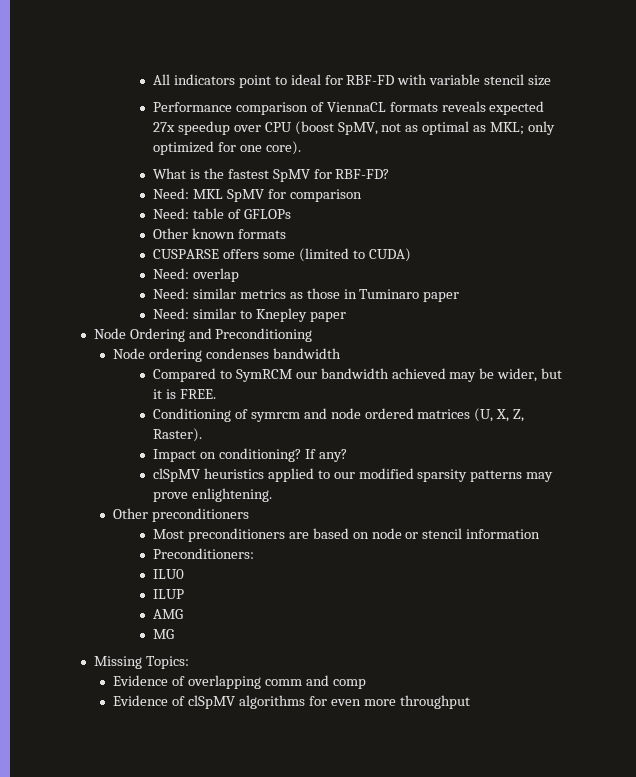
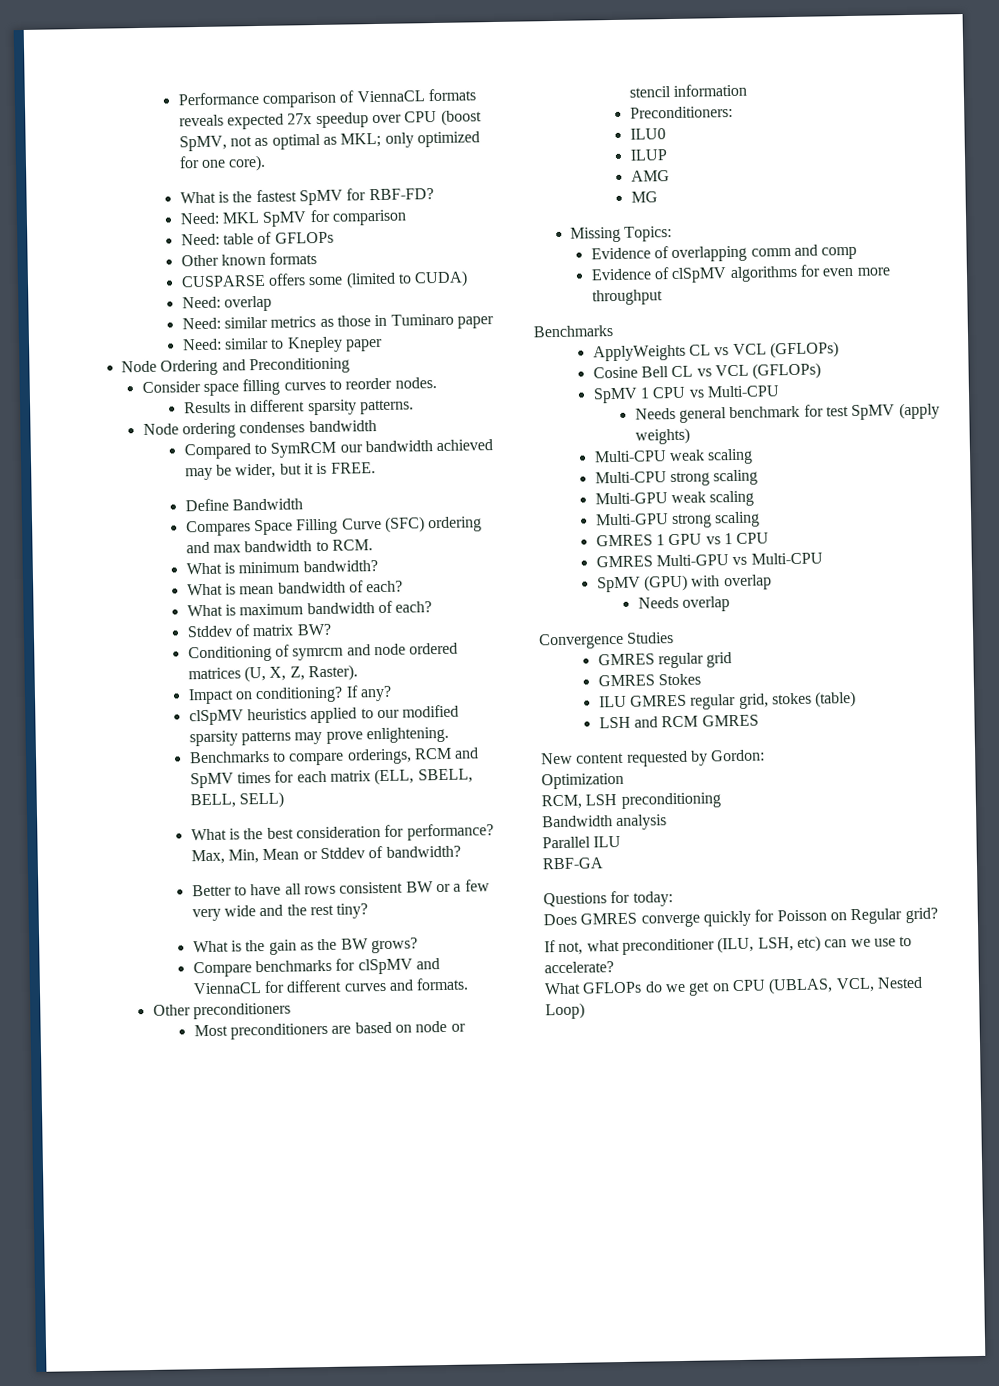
- All indicators point to ideal for RBF-FD with variable stencil size
+ Consider space filling curves to reorder nodes.
+ Results in different sparsity patterns.
+ Define Bandwidth
+ Compares Space Filling Curve (SFC) ordering and max bandwidth to RCM.
+ What is minimum bandwidth?
+ What is mean bandwidth of each?
+ What is maximum bandwidth of each?
+ Stddev of matrix BW?
+ Benchmarks to compare orderings, RCM and SpMV times for each matrix (ELL, SBELL, BELL, SELL)
+ What is the best consideration for performance? Max, Min, Mean or Stddev of bandwidth?
+ Better to have all rows consistent BW or a few very wide and the rest tiny?
+ What is the gain as the BW grows?
+ Compare benchmarks for clSpMV and ViennaCL for different curves and formats.
  Evidence of clSpMV algorithms for even more throughput
+ Benchmarks
+ ApplyWeights CL vs VCL (GFLOPs)
+ Cosine Bell CL vs VCL (GFLOPs)
+ SpMV 1 CPU vs Multi-CPU
+ Needs general benchmark for test SpMV (apply weights)
+ Multi-CPU weak scaling
+ Multi-CPU strong scaling
+ Multi-GPU weak scaling
+ Multi-GPU strong scaling
+ GMRES 1 GPU vs 1 CPU
+ GMRES Multi-GPU vs Multi-CPU
+ SpMV (GPU) with overlap
+ Needs overlap
+ Convergence Studies
+ GMRES regular grid
+ GMRES Stokes
+ ILU GMRES regular grid, stokes (table)
+ LSH and RCM GMRES
+ New content requested by Gordon:
+ Optimization
+ RCM, LSH preconditioning
+ Bandwidth analysis
+ Parallel ILU
+ RBF-GA
+ Questions for today:
+ Does GMRES converge quickly for Poisson on Regular grid?
+ If not, what preconditioner (ILU, LSH, etc) can we use to accelerate?
+ What GFLOPs do we get on CPU (UBLAS, VCL, Nested Loop)

